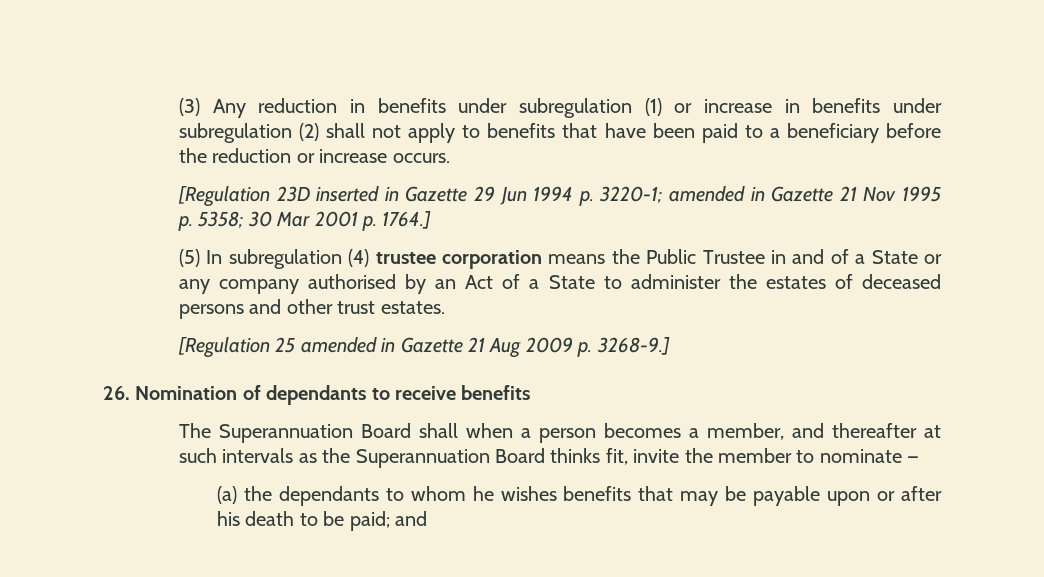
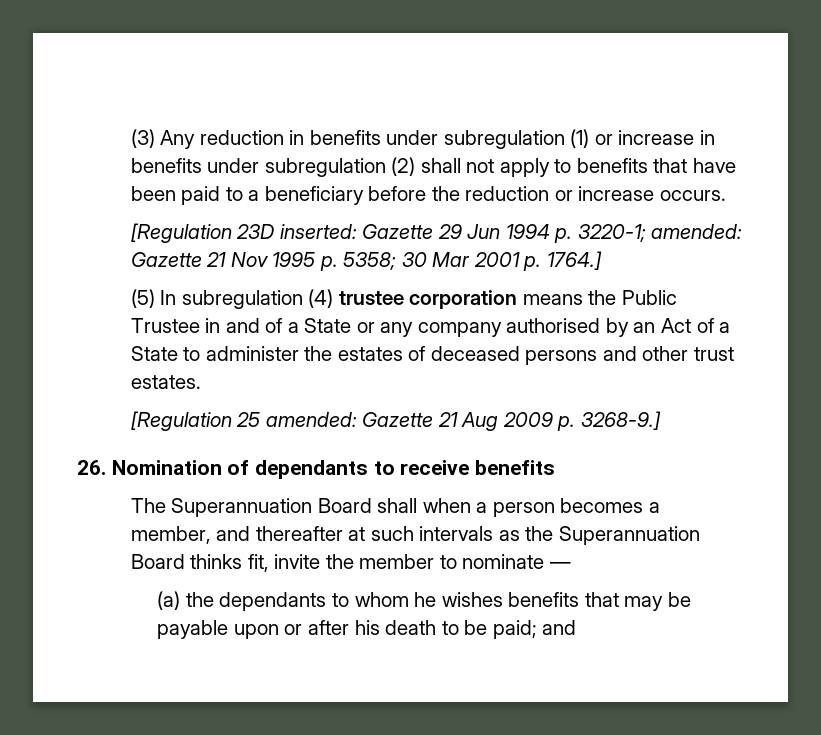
- [Regulation 23D inserted in Gazette 29 Jun 1994 p. 3220-1; amended in Gazette 21 Nov 1995 p. 5358; 30 Mar 2001 p. 1764.]
+ [Regulation 23D inserted: Gazette 29 Jun 1994 p. 3220-1; amended: Gazette 21 Nov 1995 p. 5358; 30 Mar 2001 p. 1764.]
- [Regulation 25 amended in Gazette 21 Aug 2009 p. 3268-9.]
+ [Regulation 25 amended: Gazette 21 Aug 2009 p. 3268-9.]

